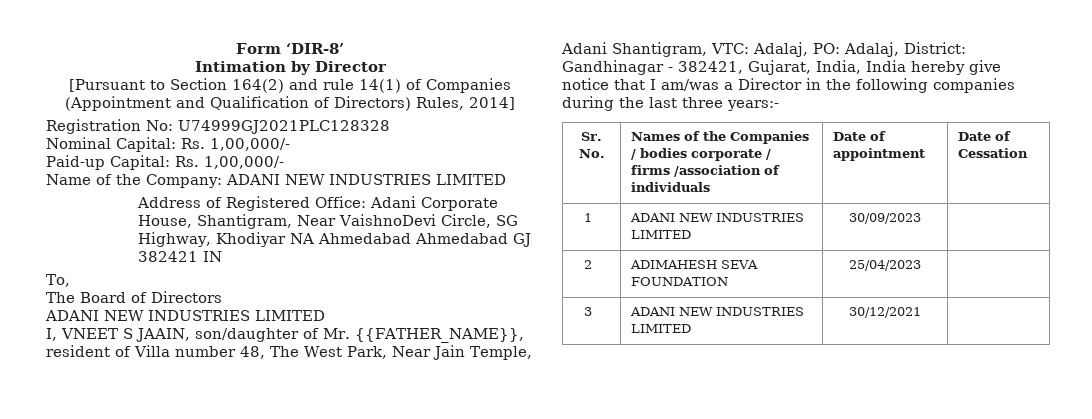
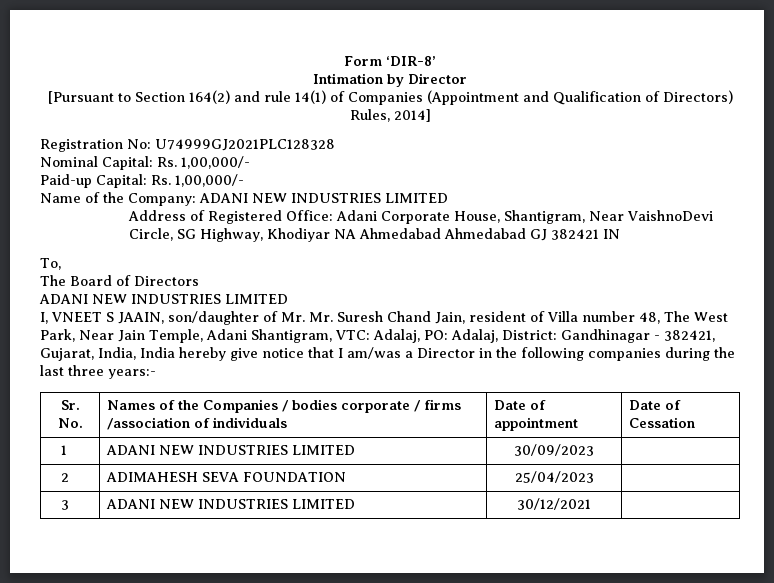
- I, VNEET S JAAIN, son/daughter of Mr. {{FATHER_NAME}}, resident of Villa number 48, The West Park, Near Jain Temple, Adani Shantigram, VTC: Adalaj, PO: Adalaj, District: Gandhinagar - 382421, Gujarat, India, India hereby give notice that I am/was a Director in the following companies during the last three years:-
+ I, VNEET S JAAIN, son/daughter of Mr. Mr. Suresh Chand Jain, resident of Villa number 48, The West Park, Near Jain Temple, Adani Shantigram, VTC: Adalaj, PO: Adalaj, District: Gandhinagar - 382421, Gujarat, India, India hereby give notice that I am/was a Director in the following companies during the last three years:-

